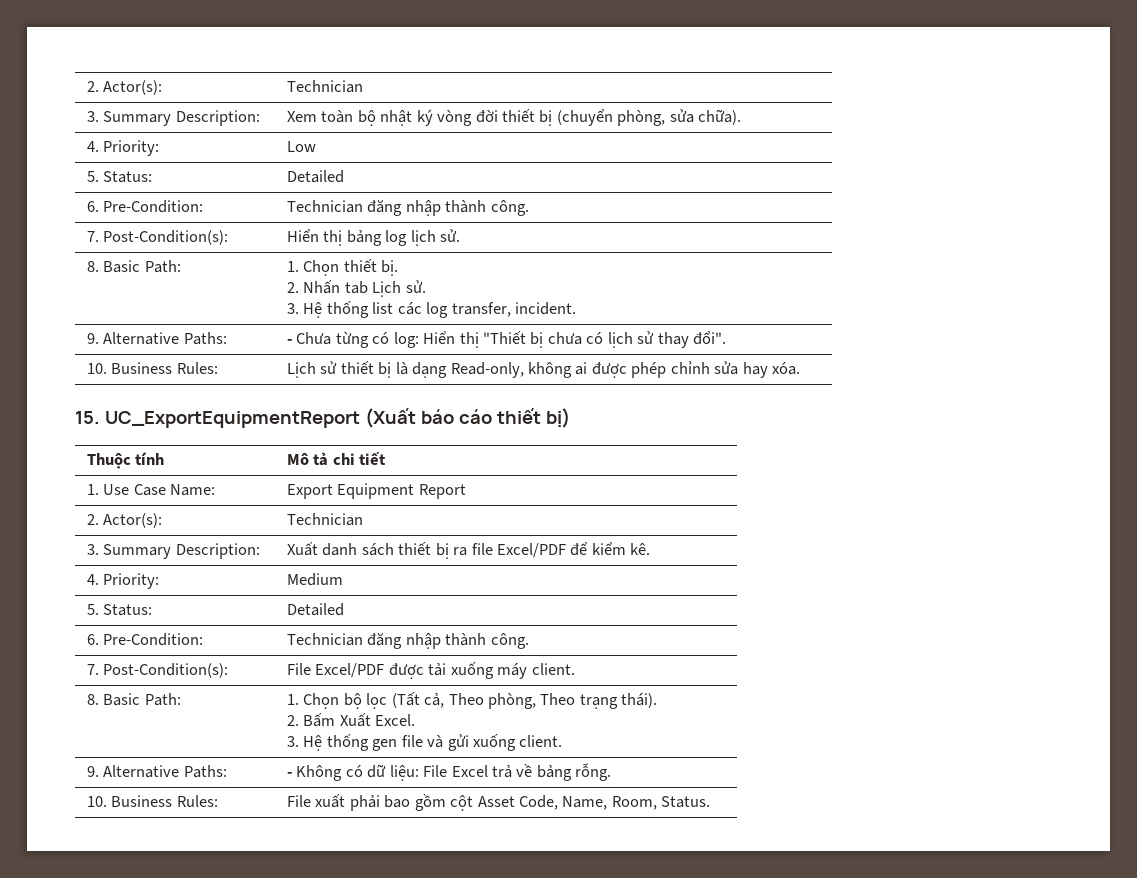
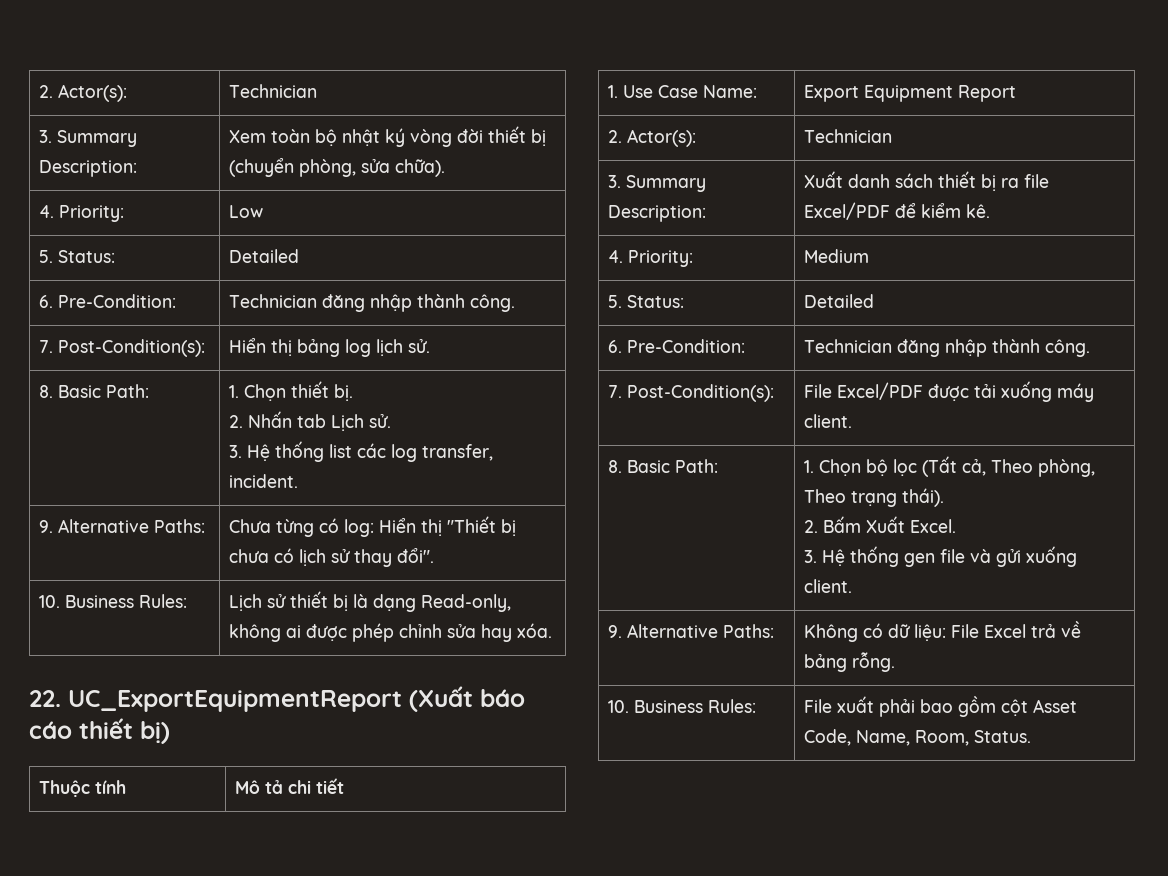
- 9. Alternative Paths: | - Chưa từng có log: Hiển thị "Thiết bị chưa có lịch sử thay đổi".
+ 9. Alternative Paths: | Chưa từng có log: Hiển thị "Thiết bị chưa có lịch sử thay đổi".
- 15. UC_ExportEquipmentReport (Xuất báo cáo thiết bị)
+ 22. UC_ExportEquipmentReport (Xuất báo cáo thiết bị)
- 9. Alternative Paths: | - Không có dữ liệu: File Excel trả về bảng rỗng.
+ 9. Alternative Paths: | Không có dữ liệu: File Excel trả về bảng rỗng.

